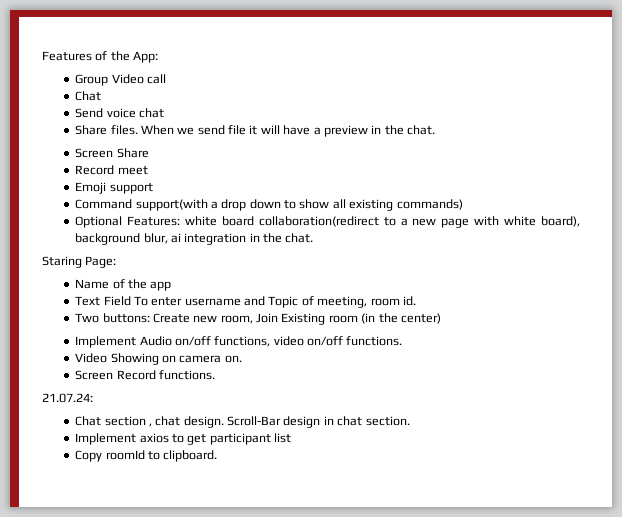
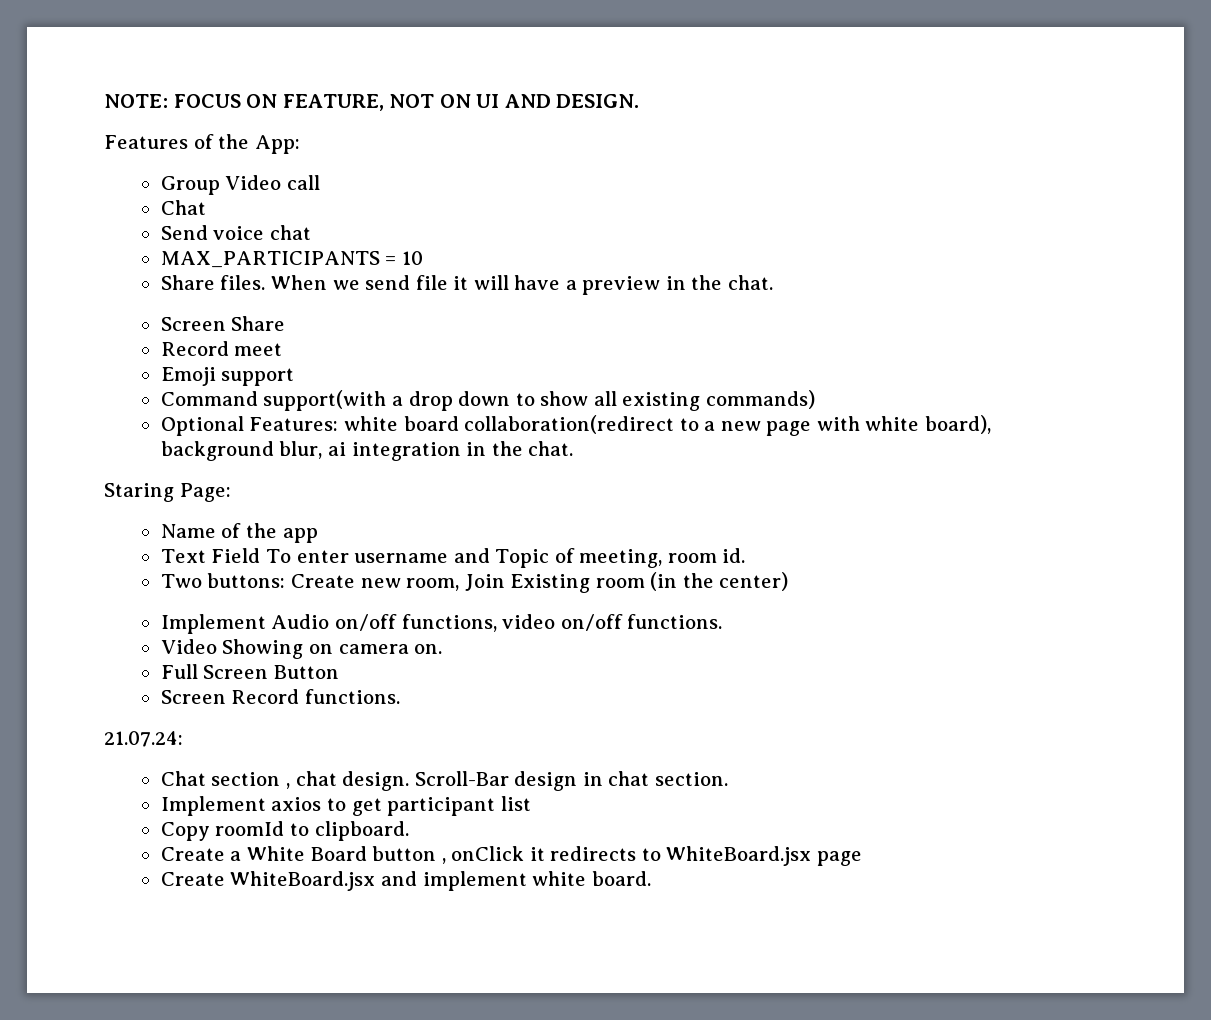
+ NOTE: FOCUS ON FEATURE, NOT ON UI AND DESIGN.
+ MAX_PARTICIPANTS = 10
+ Full Screen Button
+ Create a White Board button , onClick it redirects to WhiteBoard.jsx page
+ Create WhiteBoard.jsx and implement white board.

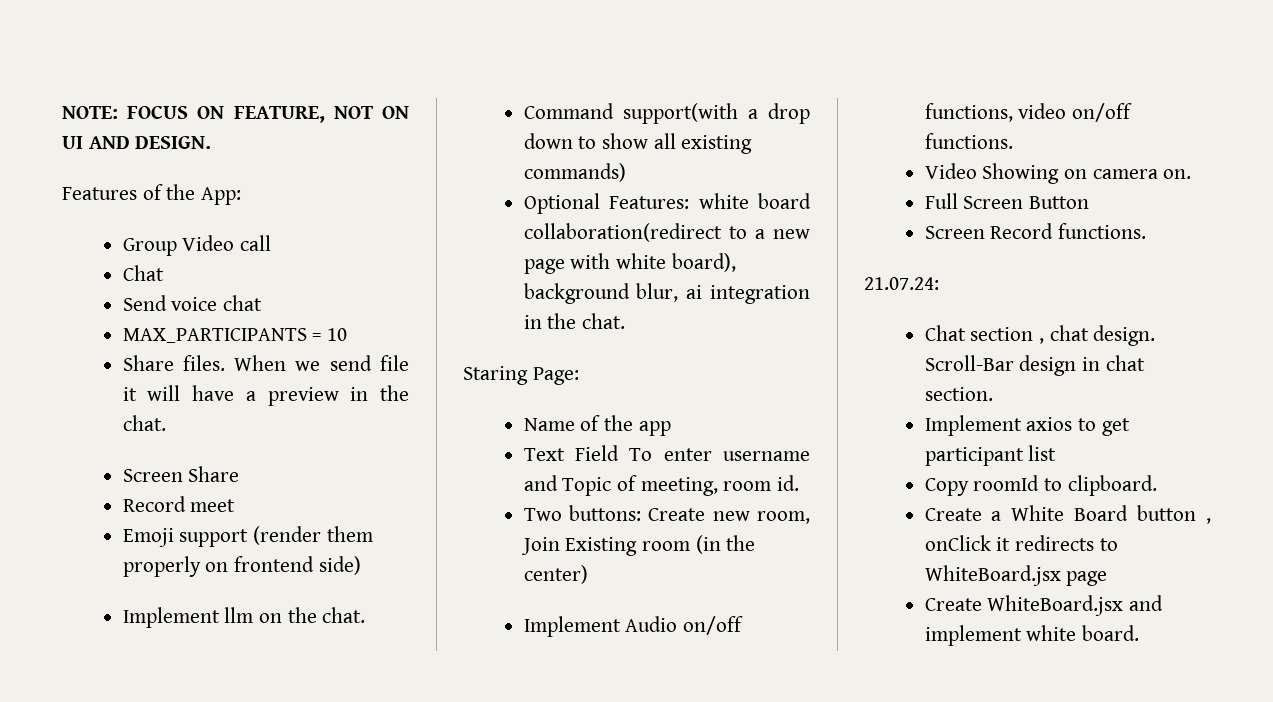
- Emoji support
+ Emoji support (render them properly on frontend side)
+ Implement llm on the chat.

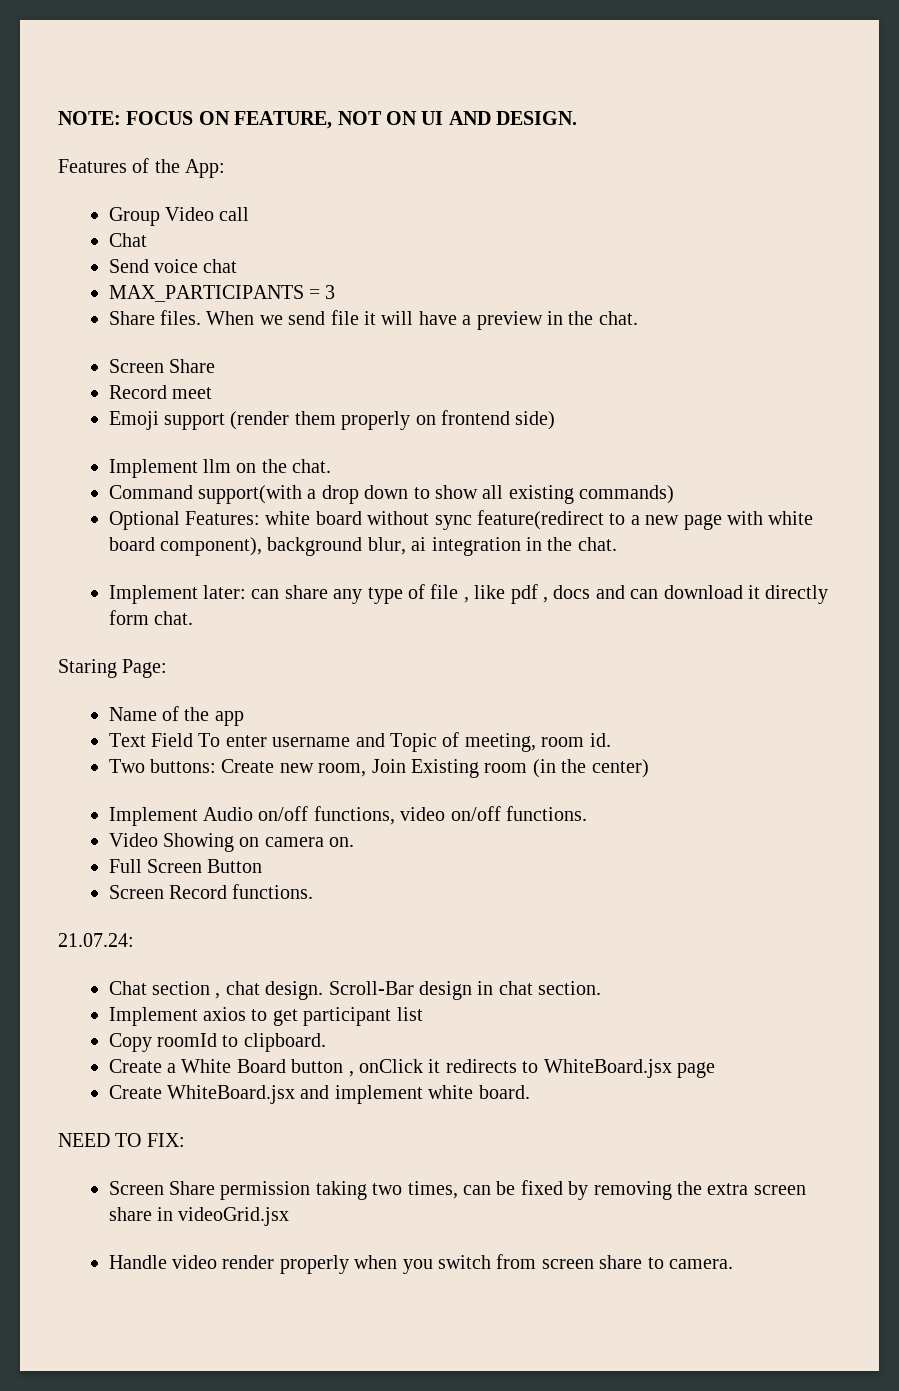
- MAX_PARTICIPANTS = 10
+ MAX_PARTICIPANTS = 3
- Optional Features: white board collaboration(redirect to a new page with white board), background blur, ai integration in the chat.
+ Optional Features: white board without sync feature(redirect to a new page with white board component), background blur, ai integration in the chat.
+ Implement later: can share any type of file , like pdf , docs and can download it directly form chat.
+ NEED TO FIX:
+ Screen Share permission taking two times, can be fixed by removing the extra screen share in videoGrid.jsx
+ Handle video render properly when you switch from screen share to camera.

